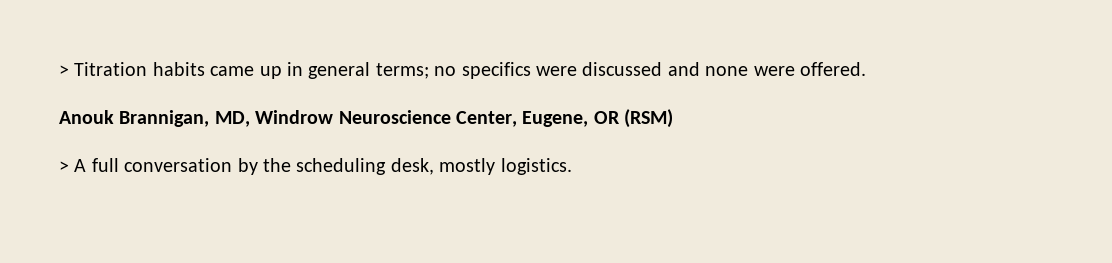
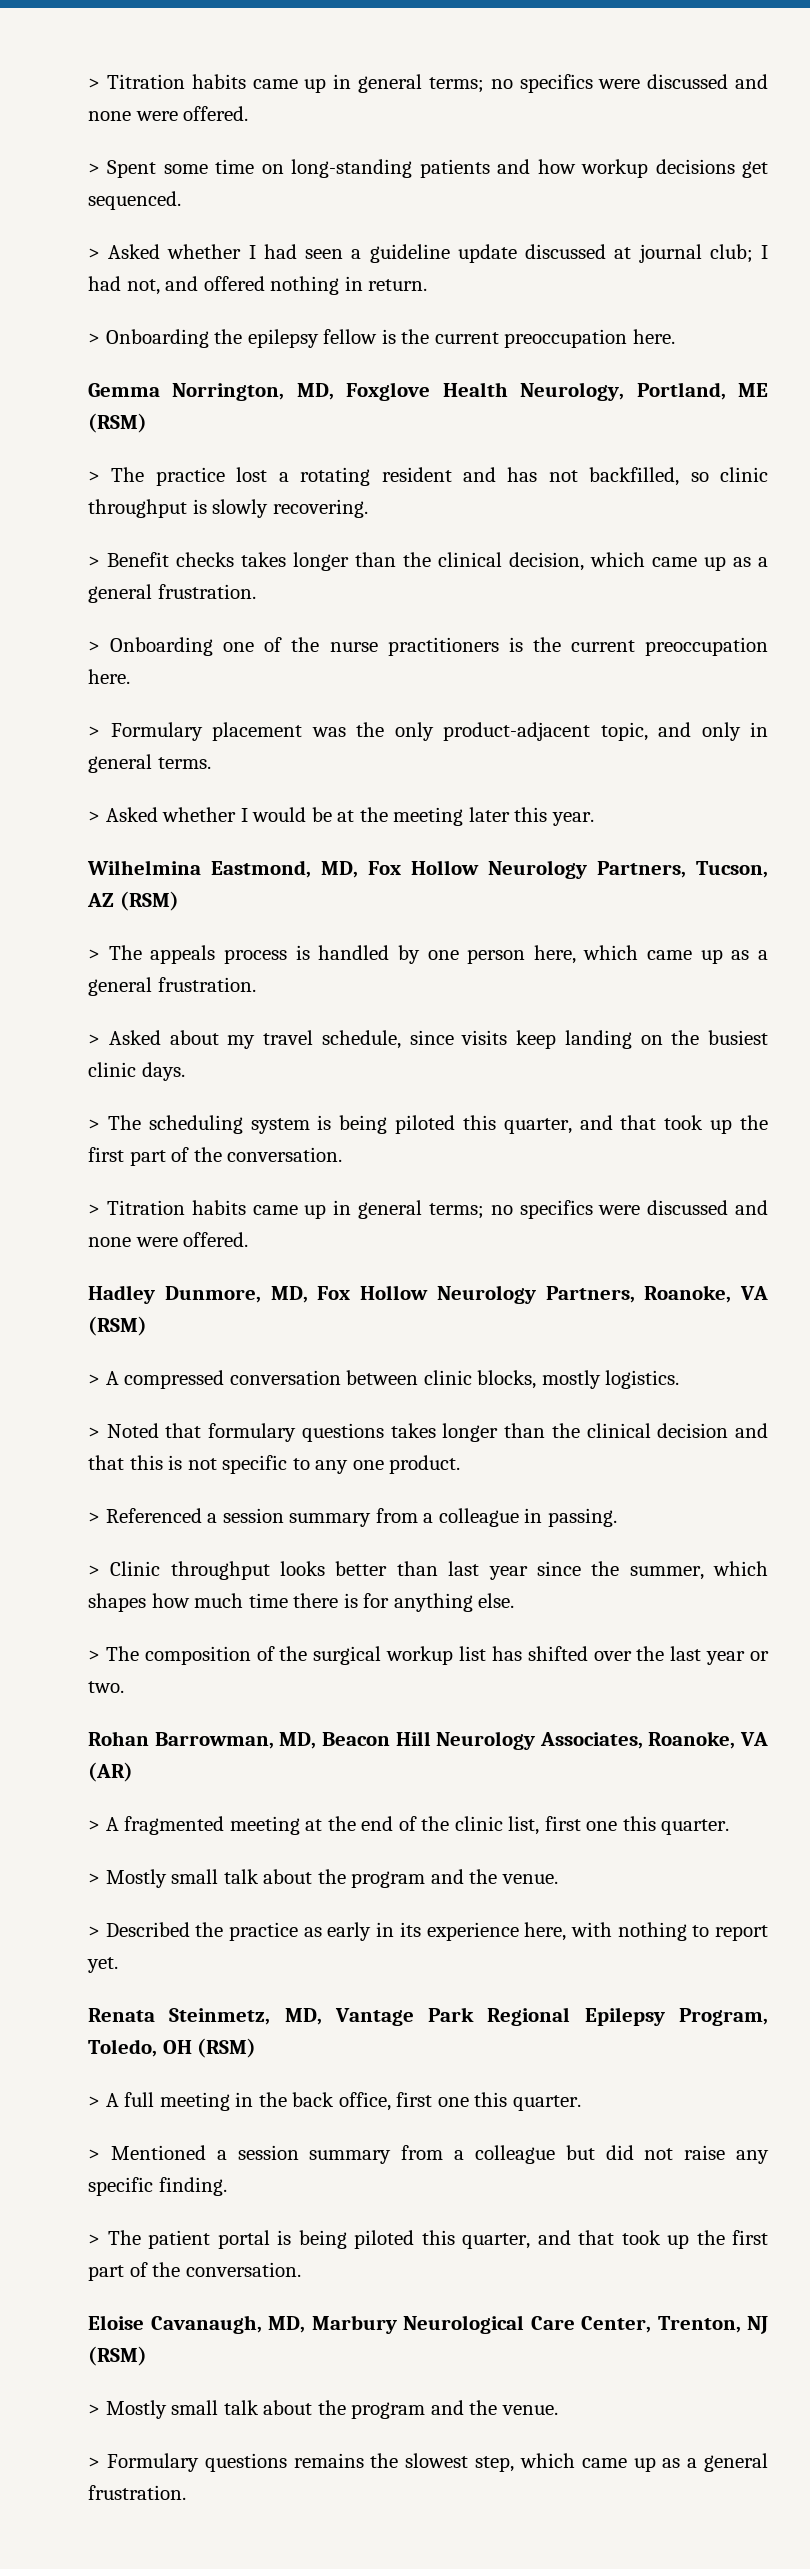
- Anouk Brannigan, MD, Windrow Neuroscience Center, Eugene, OR (RSM)
- > A full conversation by the scheduling desk, mostly logistics.
+ > Spent some time on long-standing patients and how workup decisions get sequenced.
+ > Asked whether I had seen a guideline update discussed at journal club; I had not, and offered nothing in return.
+ > Onboarding the epilepsy fellow is the current preoccupation here.
+ Gemma Norrington, MD, Foxglove Health Neurology, Portland, ME (RSM)
+ > The practice lost a rotating resident and has not backfilled, so clinic throughput is slowly recovering.
+ > Benefit checks takes longer than the clinical decision, which came up as a general frustration.
+ > Onboarding one of the nurse practitioners is the current preoccupation here.
+ > Formulary placement was the only product-adjacent topic, and only in general terms.
+ > Asked whether I would be at the meeting later this year.
+ Wilhelmina Eastmond, MD, Fox Hollow Neurology Partners, Tucson, AZ (RSM)
+ > The appeals process is handled by one person here, which came up as a general frustration.
+ > Asked about my travel schedule, since visits keep landing on the busiest clinic days.
+ > The scheduling system is being piloted this quarter, and that took up the first part of the conversation.
+ > Titration habits came up in general terms; no specifics were discussed and none were offered.
+ Hadley Dunmore, MD, Fox Hollow Neurology Partners, Roanoke, VA (RSM)
+ > A compressed conversation between clinic blocks, mostly logistics.
+ > Noted that formulary questions takes longer than the clinical decision and that this is not specific to any one product.
+ > Referenced a session summary from a colleague in passing.
+ > Clinic throughput looks better than last year since the summer, which shapes how much time there is for anything else.
+ > The composition of the surgical workup list has shifted over the last year or two.
+ Rohan Barrowman, MD, Beacon Hill Neurology Associates, Roanoke, VA (AR)
+ > A fragmented meeting at the end of the clinic list, first one this quarter.
+ > Mostly small talk about the program and the venue.
+ > Described the practice as early in its experience here, with nothing to report yet.
+ Renata Steinmetz, MD, Vantage Park Regional Epilepsy Program, Toledo, OH (RSM)
+ > A full meeting in the back office, first one this quarter.
+ > Mentioned a session summary from a colleague but did not raise any specific finding.
+ > The patient portal is being piloted this quarter, and that took up the first part of the conversation.
+ Eloise Cavanaugh, MD, Marbury Neurological Care Center, Trenton, NJ (RSM)
+ > Mostly small talk about the program and the venue.
+ > Formulary questions remains the slowest step, which came up as a general frustration.

